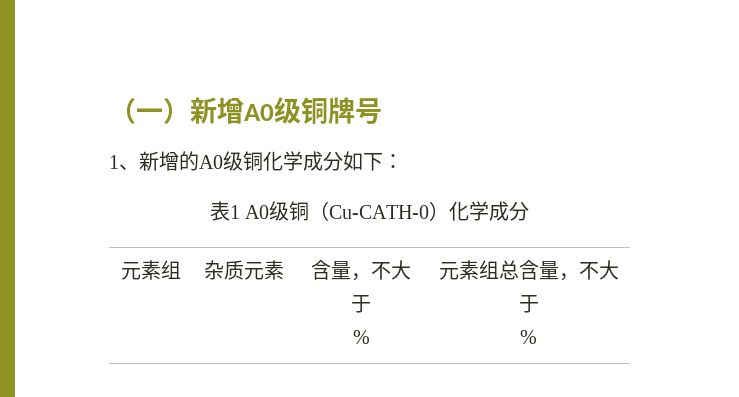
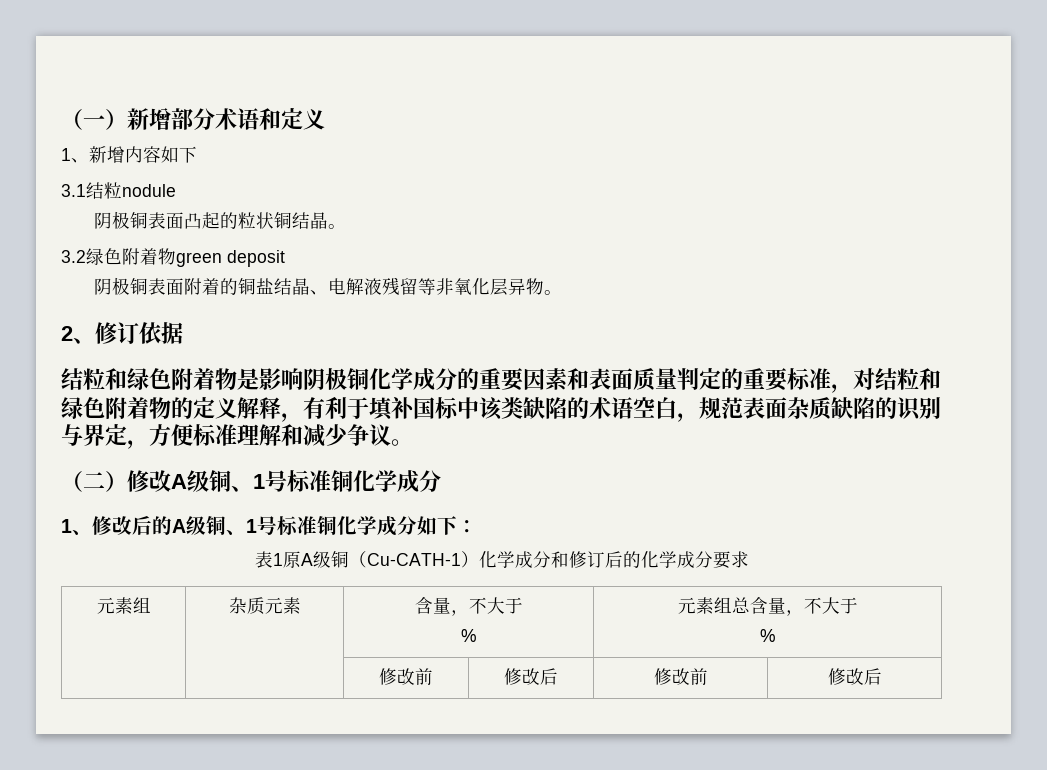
- （一）新增A0级铜牌号
+ （一）新增部分术语和定义
- 1、新增的A0级铜化学成分如下：
+ 1、新增内容如下
+ 3.1结粒nodule
+ 阴极铜表面凸起的粒状铜结晶。
+ 3.2绿色附着物green deposit
+ 阴极铜表面附着的铜盐结晶、电解液残留等非氧化层异物。
+ 2、修订依据
+ 结粒和绿色附着物是影响阴极铜化学成分的重要因素和表面质量判定的重要标准，对结粒和绿色附着物的定义解释，有利于填补国标中该类缺陷的术语空白，规范表面杂质缺陷的识别与界定，方便标准理解和减少争议。
+ （二）修改A级铜、1号标准铜化学成分
+ 1、修改后的A级铜、1号标准铜化学成分如下：
- 表1 A0级铜（Cu-CATH-0）化学成分
+ 表1原A级铜（Cu-CATH-1）化学成分和修订后的化学成分要求
+ | | 修改前 | 修改后 | 修改前 | 修改后

